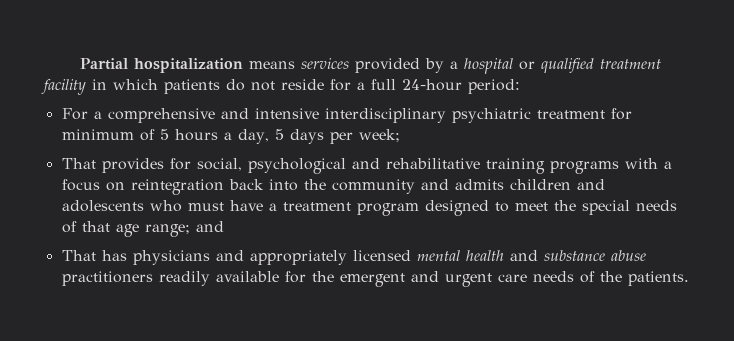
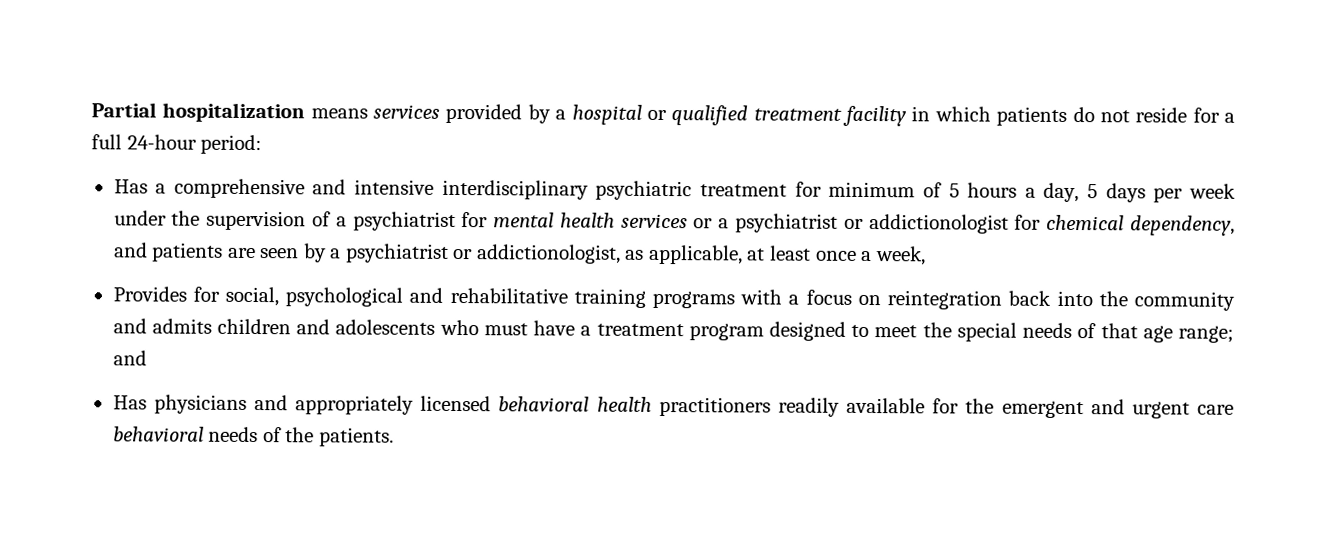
- For a comprehensive and intensive interdisciplinary psychiatric treatment for minimum of 5 hours a day, 5 days per week;
- That provides for social, psychological and rehabilitative training programs with a focus on reintegration back into the community and admits children and adolescents who must have a treatment program designed to meet the special needs of that age range; and
+ Has a comprehensive and intensive interdisciplinary psychiatric treatment for minimum of 5 hours a day, 5 days per week under the supervision of a psychiatrist for mental health services or a psychiatrist or addictionologist for chemical dependency, and patients are seen by a psychiatrist or addictionologist, as applicable, at least once a week,
+ Provides for social, psychological and rehabilitative training programs with a focus on reintegration back into the community and admits children and adolescents who must have a treatment program designed to meet the special needs of that age range; and
- That has physicians and appropriately licensed mental health and substance abuse practitioners readily available for the emergent and urgent care needs of the patients.
+ Has physicians and appropriately licensed behavioral health practitioners readily available for the emergent and urgent care behavioral needs of the patients.

